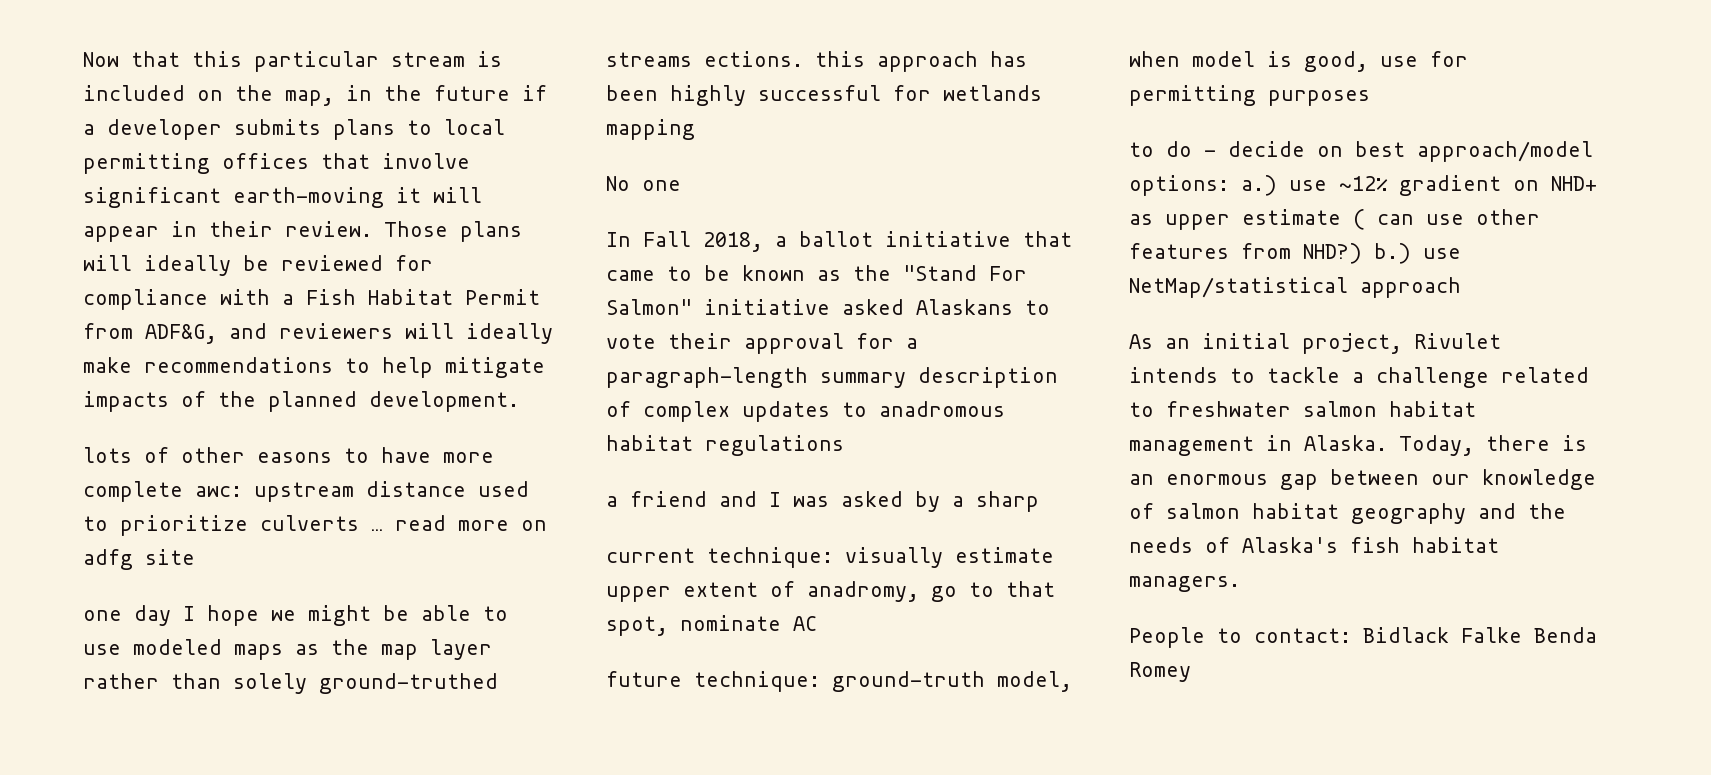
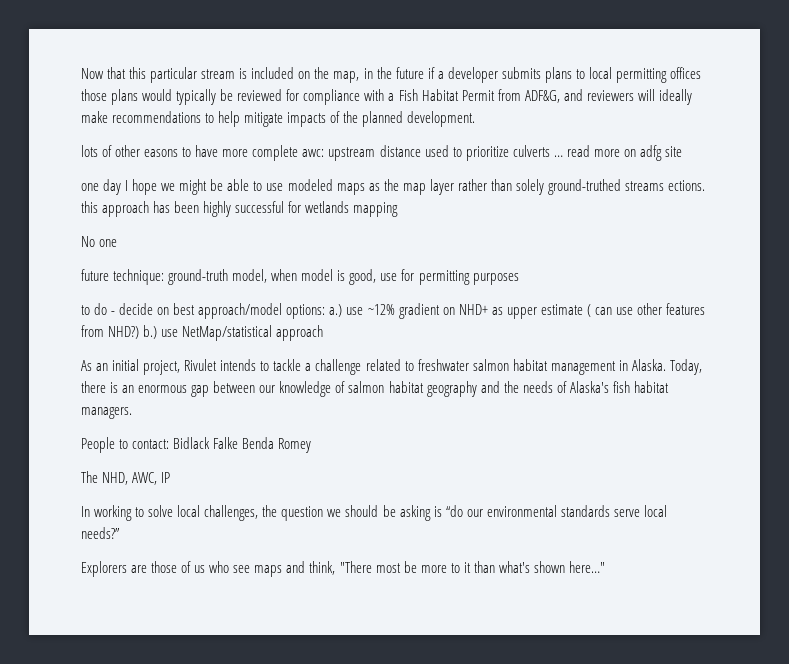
- Now that this particular stream is included on the map, in the future if a developer submits plans to local permitting offices that involve significant earth-moving it will appear in their review. Those plans will ideally be reviewed for compliance with a Fish Habitat Permit from ADF&G, and reviewers will ideally make recommendations to help mitigate impacts of the planned development.
+ Now that this particular stream is included on the map, in the future if a developer submits plans to local permitting offices those plans would typically be reviewed for compliance with a Fish Habitat Permit from ADF&G, and reviewers will ideally make recommendations to help mitigate impacts of the planned development.
- In Fall 2018, a ballot initiative that came to be known as the "Stand For Salmon" initiative asked Alaskans to vote their approval for a paragraph-length summary description of complex updates to anadromous habitat regulations
- a friend and I was asked by a sharp
- current technique: visually estimate upper extent of anadromy, go to that spot, nominate AC
+ The NHD, AWC, IP
+ In working to solve local challenges, the question we should be asking is “do our environmental standards serve local needs?”
+ Explorers are those of us who see maps and think, "There most be more to it than what's shown here…"

